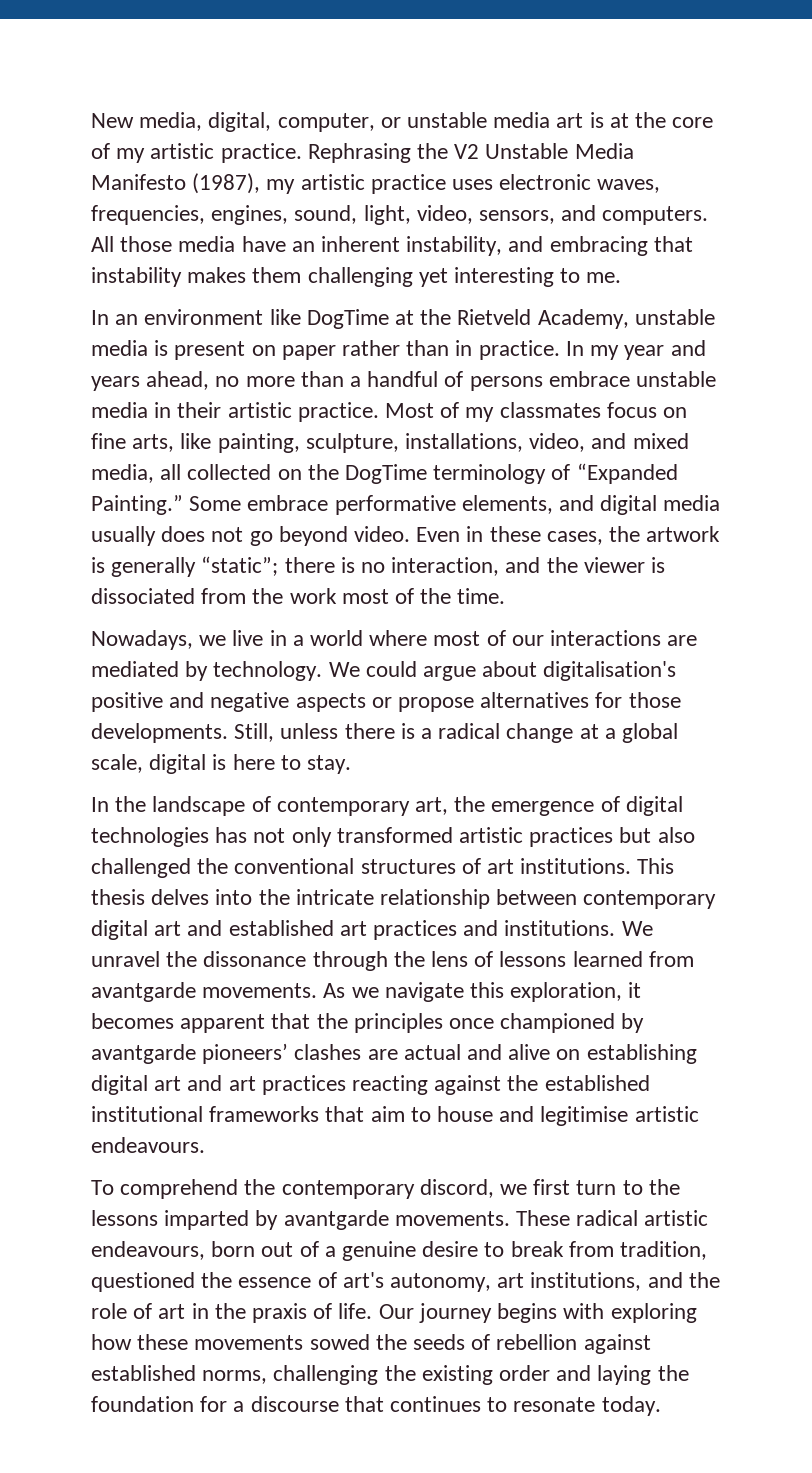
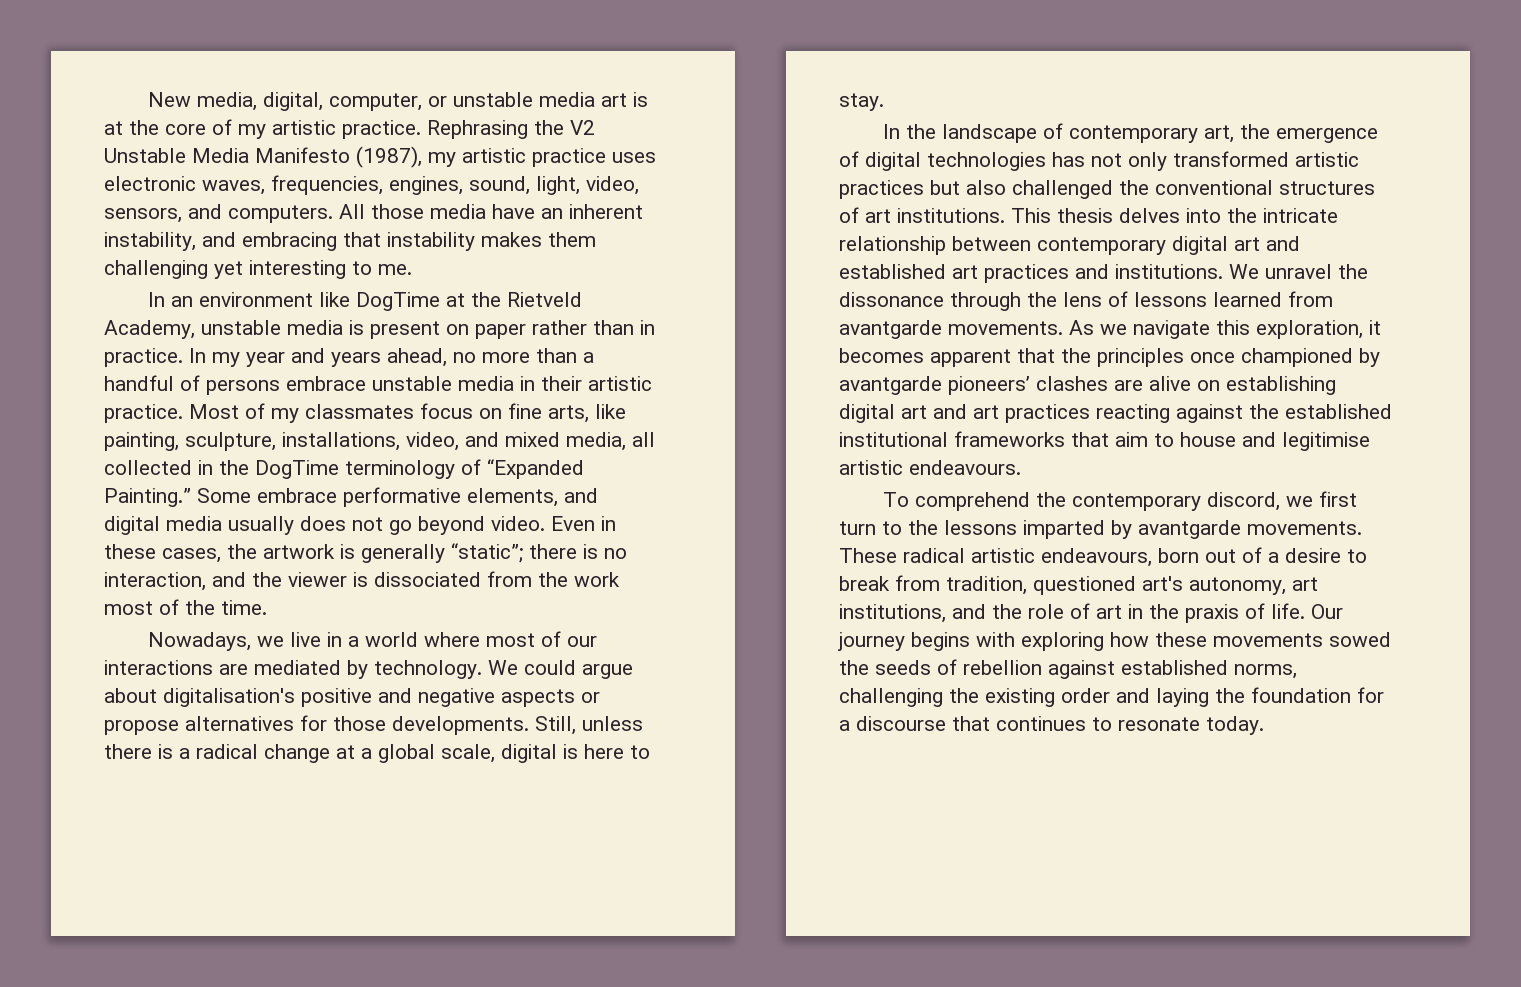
- Most of my classmates focus on fine arts, like painting, sculpture, installations, video, and mixed media, all collected on the DogTime terminology of “Expanded Painting.”
+ Most of my classmates focus on fine arts, like painting, sculpture, installations, video, and mixed media, all collected in the DogTime terminology of “Expanded Painting.”
- As we navigate this exploration, it becomes apparent that the principles once championed by avantgarde pioneers’ clashes are actual and alive on establishing digital art and art practices reacting against the established institutional frameworks that aim to house and legitimise artistic endeavours.
+ As we navigate this exploration, it becomes apparent that the principles once championed by avantgarde pioneers’ clashes are alive on establishing digital art and art practices reacting against the established institutional frameworks that aim to house and legitimise artistic endeavours.
- These radical artistic endeavours, born out of a genuine desire to break from tradition, questioned the essence of art's autonomy, art institutions, and the role of art in the praxis of life.
+ These radical artistic endeavours, born out of a desire to break from tradition, questioned art's autonomy, art institutions, and the role of art in the praxis of life.

